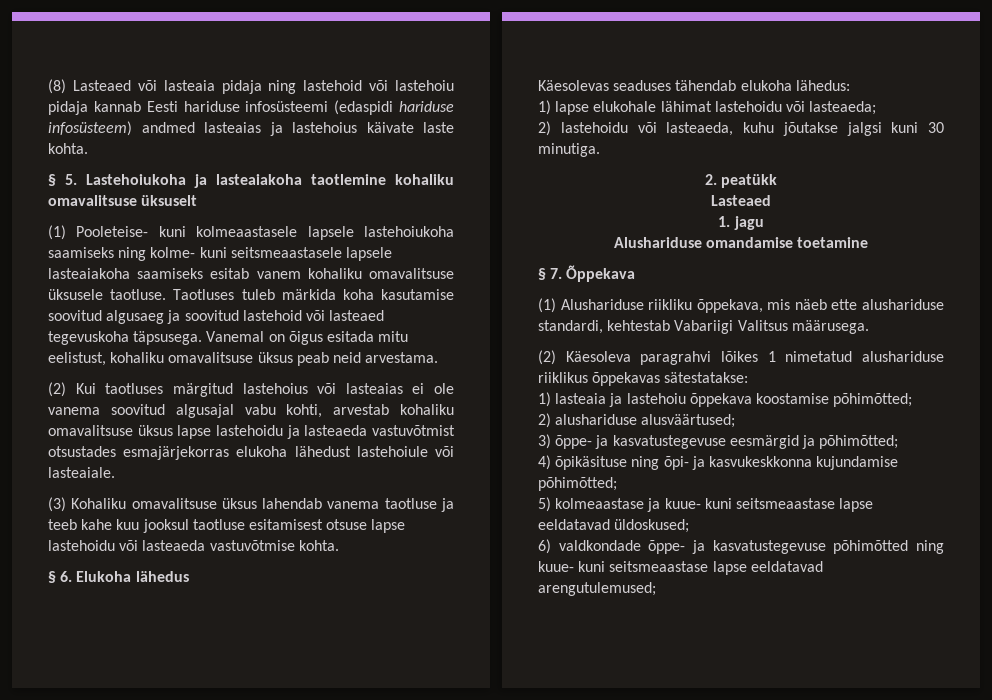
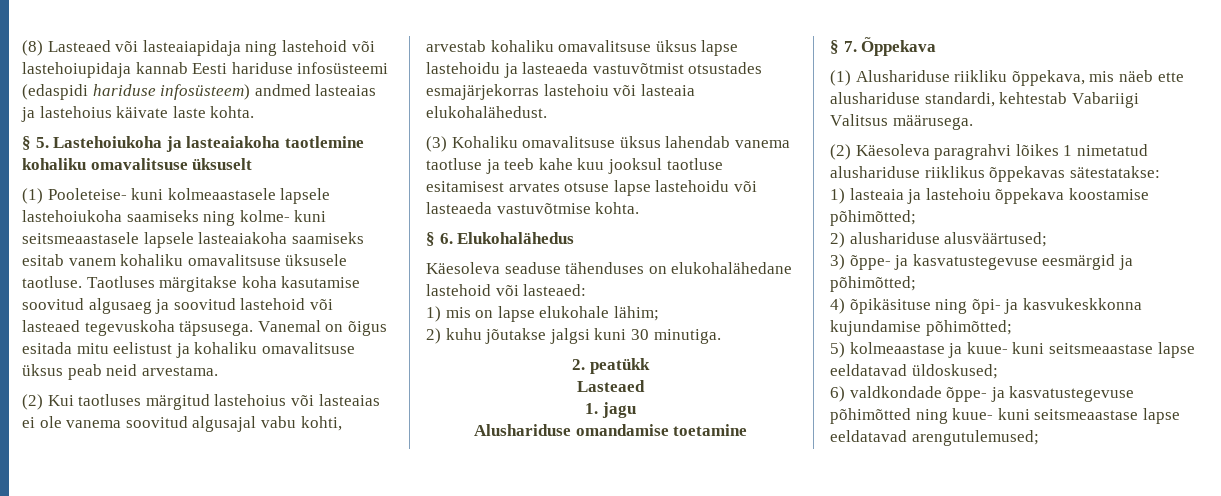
- (8) Lasteaed või lasteaia pidaja ning lastehoid või lastehoiu pidaja kannab Eesti hariduse infosüsteemi (edaspidi hariduse infosüsteem) andmed lasteaias ja lastehoius käivate laste kohta.
+ (8) Lasteaed või lasteaiapidaja ning lastehoid või lastehoiupidaja kannab Eesti hariduse infosüsteemi (edaspidi hariduse infosüsteem) andmed lasteaias ja lastehoius käivate laste kohta.
- Taotluses tuleb märkida koha kasutamise soovitud algusaeg ja soovitud lastehoid või lasteaed tegevuskoha täpsusega.
+ Taotluses märgitakse koha kasutamise soovitud algusaeg ja soovitud lastehoid või lasteaed tegevuskoha täpsusega.
- Vanemal on õigus esitada mitu eelistust, kohaliku omavalitsuse üksus peab neid arvestama.
+ Vanemal on õigus esitada mitu eelistust ja kohaliku omavalitsuse üksus peab neid arvestama.
- (2) Kui taotluses märgitud lastehoius või lasteaias ei ole vanema soovitud algusajal vabu kohti, arvestab kohaliku omavalitsuse üksus lapse lastehoidu ja lasteaeda vastuvõtmist otsustades esmajärjekorras elukoha lähedust lastehoiule või lasteaiale.
+ (2) Kui taotluses märgitud lastehoius või lasteaias ei ole vanema soovitud algusajal vabu kohti, arvestab kohaliku omavalitsuse üksus lapse lastehoidu ja lasteaeda vastuvõtmist otsustades esmajärjekorras lastehoiu või lasteaia elukohalähedust.
- (3) Kohaliku omavalitsuse üksus lahendab vanema taotluse ja teeb kahe kuu jooksul taotluse esitamisest otsuse lapse lastehoidu või lasteaeda vastuvõtmise kohta.
+ (3) Kohaliku omavalitsuse üksus lahendab vanema taotluse ja teeb kahe kuu jooksul taotluse esitamisest arvates otsuse lapse lastehoidu või lasteaeda vastuvõtmise kohta.
- § 6. Elukoha lähedus
- Käesolevas seaduses tähendab elukoha lähedus:
- 1) lapse elukohale lähimat lastehoidu või lasteaeda;
- 2) lastehoidu või lasteaeda, kuhu jõutakse jalgsi kuni 30 minutiga.
+ § 6. Elukohalähedus
+ Käesoleva seaduse tähenduses on elukohalähedane lastehoid või lasteaed:
+ 1) mis on lapse elukohale lähim;
+ 2) kuhu jõutakse jalgsi kuni 30 minutiga.

